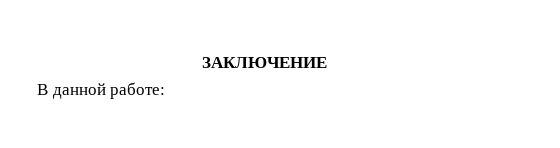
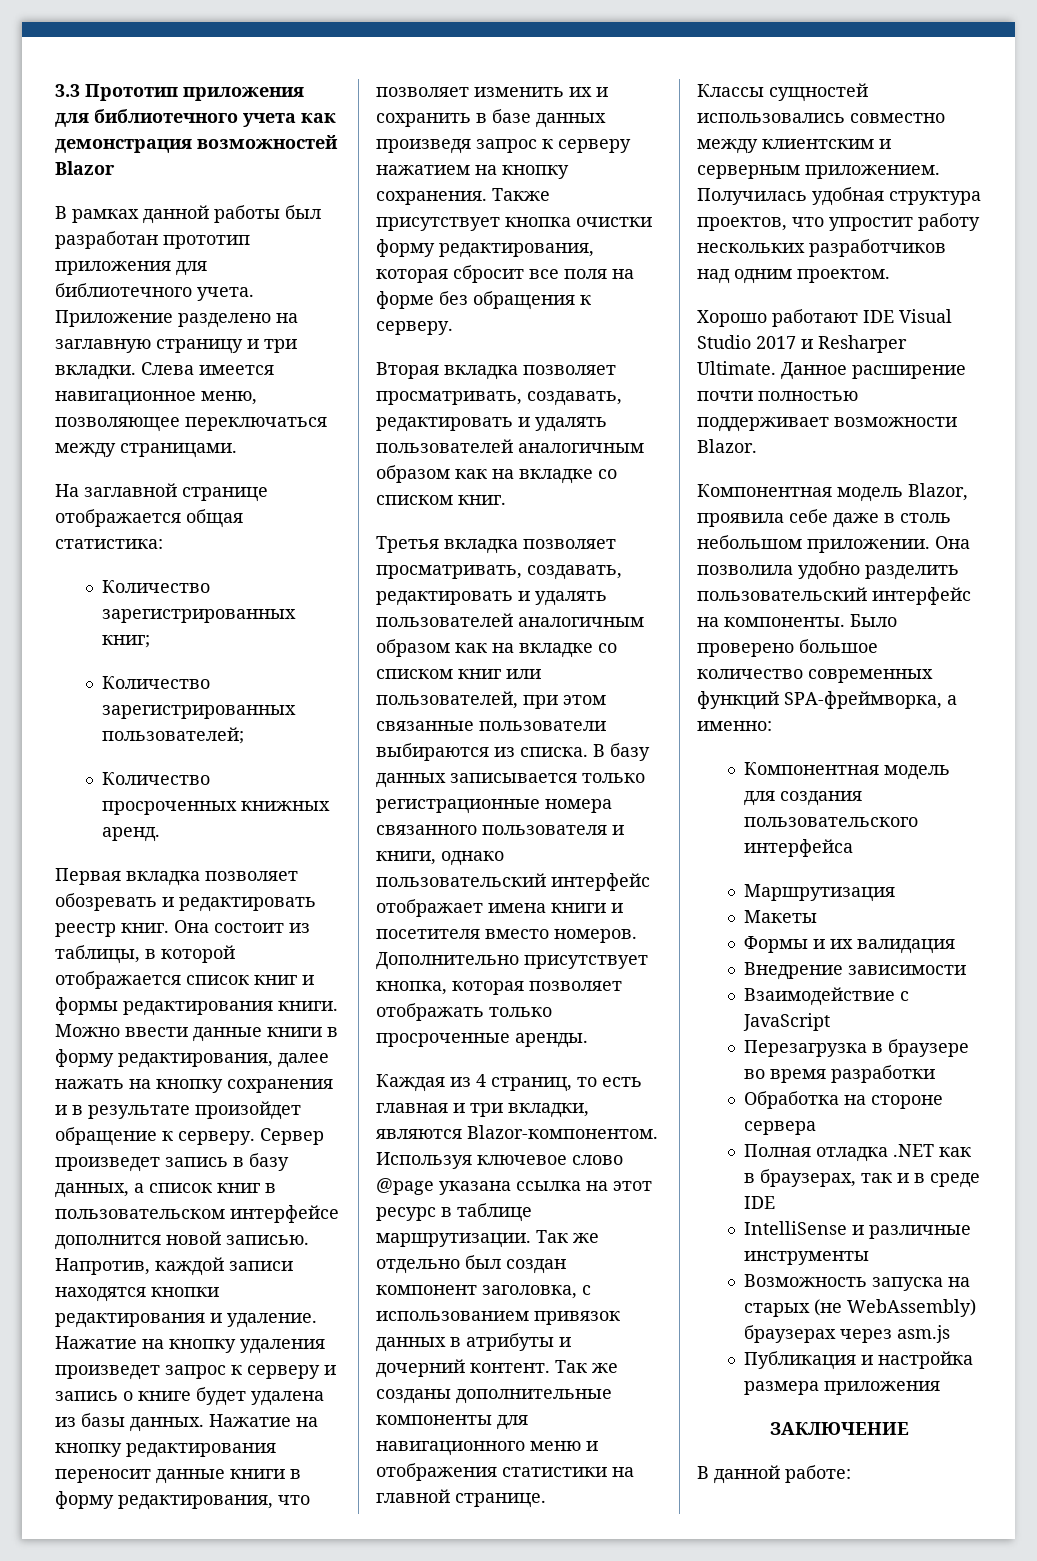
+ 3.3 Прототип приложения для библиотечного учета как демонстрация возможностей Blazor
+ В рамках данной работы был разработан прототип приложения для библиотечного учета. Приложение разделено на заглавную страницу и три вкладки. Слева имеется навигационное меню, позволяющее переключаться между страницами.
+ На заглавной странице отображается общая статистика:
+ Количество зарегистрированных книг;
+ Количество зарегистрированных пользователей;
+ Количество просроченных книжных аренд.
+ Первая вкладка позволяет обозревать и редактировать реестр книг. Она состоит из таблицы, в которой отображается список книг и формы редактирования книги. Можно ввести данные книги в форму редактирования, далее нажать на кнопку сохранения и в результате произойдет обращение к серверу. Сервер произведет запись в базу данных, а список книг в пользовательском интерфейсе дополнится новой записью. Напротив, каждой записи находятся кнопки редактирования и удаление. Нажатие на кнопку удаления произведет запрос к серверу и запись о книге будет удалена из базы данных. Нажатие на кнопку редактирования переносит данные книги в форму редактирования, что позволяет изменить их и сохранить в базе данных произведя запрос к серверу нажатием на кнопку сохранения. Также присутствует кнопка очистки форму редактирования, которая сбросит все поля на форме без обращения к серверу.
+ Вторая вкладка позволяет просматривать, создавать, редактировать и удалять пользователей аналогичным образом как на вкладке со списком книг.
+ Третья вкладка позволяет просматривать, создавать, редактировать и удалять пользователей аналогичным образом как на вкладке со списком книг или пользователей, при этом связанные пользователи выбираются из списка. В базу данных записывается только регистрационные номера связанного пользователя и книги, однако пользовательский интерфейс отображает имена книги и посетителя вместо номеров. Дополнительно присутствует кнопка, которая позволяет отображать только просроченные аренды.
+ Каждая из 4 страниц, то есть главная и три вкладки, являются Blazor-компонентом. Используя ключевое слово @page указана ссылка на этот ресурс в таблице маршрутизации. Так же отдельно был создан компонент заголовка, с использованием привязок данных в атрибуты и дочерний контент. Так же созданы дополнительные компоненты для навигационного меню и отображения статистики на главной странице.
+ Классы сущностей использовались совместно между клиентским и серверным приложением. Получилась удобная структура проектов, что упростит работу нескольких разработчиков над одним проектом.
+ Хорошо работают IDE Visual Studio 2017 и Resharper Ultimate. Данное расширение почти полностью поддерживает возможности Blazor.
+ Компонентная модель Blazor, проявила себе даже в столь небольшом приложении. Она позволила удобно разделить пользовательский интерфейс на компоненты. Было проверено большое количество современных функций SPA-фреймворка, а именно:
+ Компонентная модель для создания пользовательского интерфейса
+ Маршрутизация
+ Макеты
+ Формы и их валидация
+ Внедрение зависимости
+ Взаимодействие с JavaScript
+ Перезагрузка в браузере во время разработки
+ Обработка на стороне сервера
+ Полная отладка .NET как в браузерах, так и в среде IDE
+ IntelliSense и различные инструменты
+ Возможность запуска на старых (не WebAssembly) браузерах через asm.js
+ Публикация и настройка размера приложения

